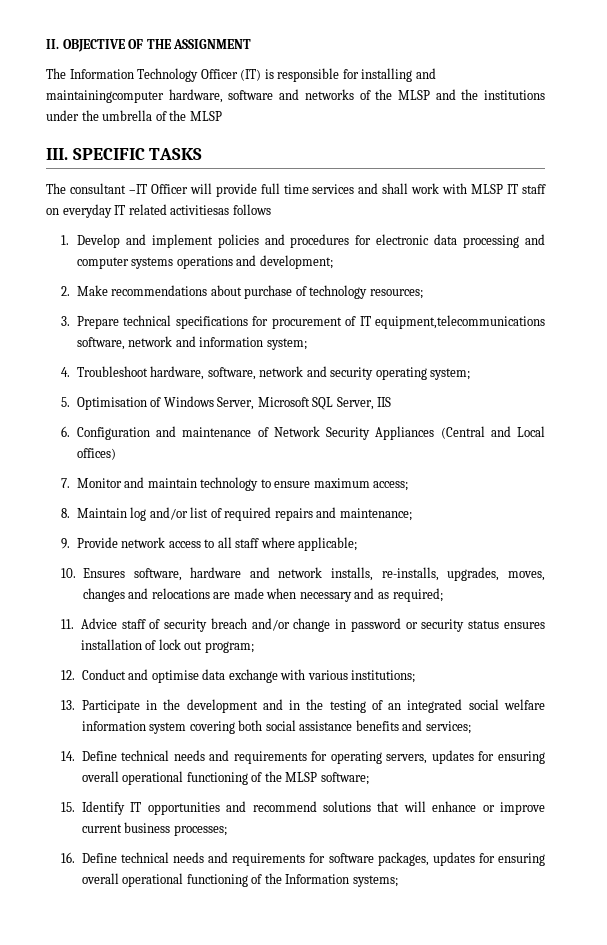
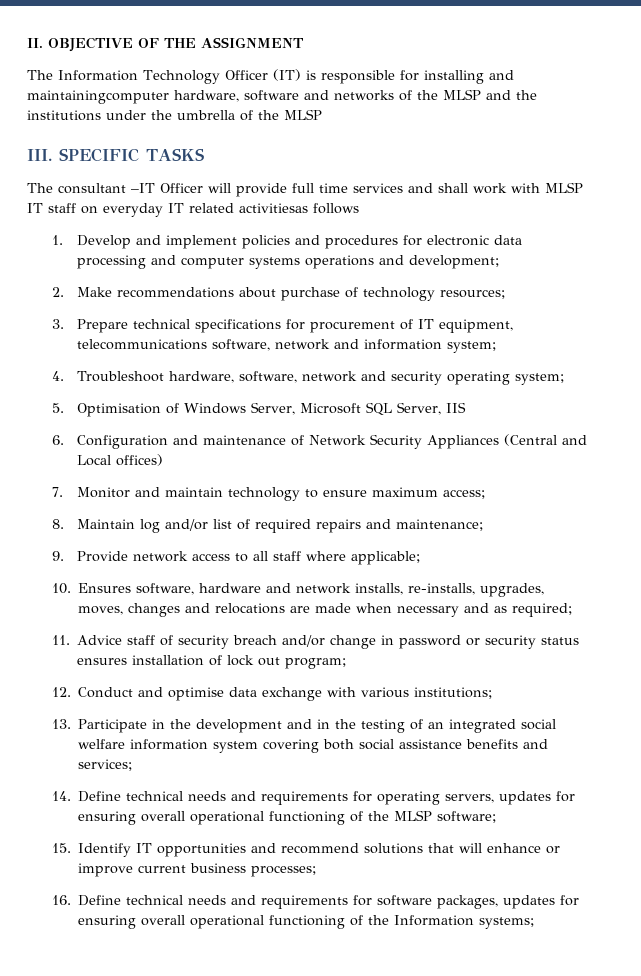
- 3. Prepare technical specifications for procurement of IT equipment,telecommunications software, network and information system;
+ 3. Prepare technical specifications for procurement of IT equipment, telecommunications software, network and information system;

